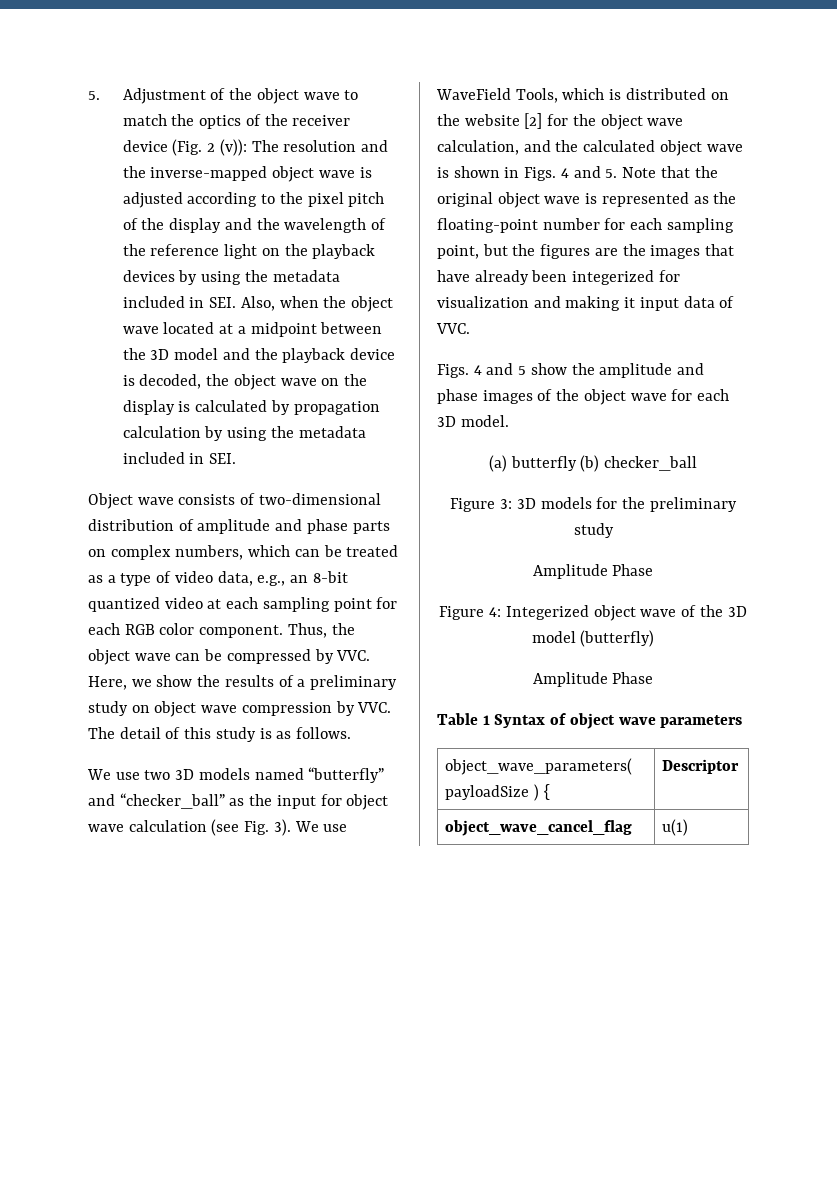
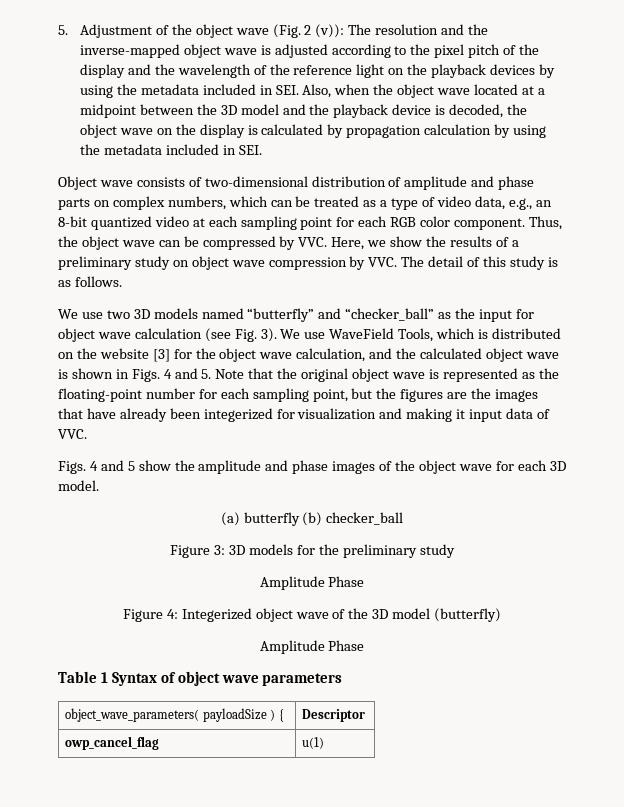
- 5. Adjustment of the object wave to match the optics of the receiver device (Fig. 2 (v)):
+ 5. Adjustment of the object wave (Fig. 2 (v)):
- We use WaveField Tools, which is distributed on the website [2] for the object wave calculation, and the calculated object wave is shown in Figs. 4 and 5. Note that the original object wave is represented as the floating-point number for each sampling point, but the figures are the images that have already been integerized for visualization and making it input data of VVC.
+ We use WaveField Tools, which is distributed on the website [3] for the object wave calculation, and the calculated object wave is shown in Figs. 4 and 5. Note that the original object wave is represented as the floating-point number for each sampling point, but the figures are the images that have already been integerized for visualization and making it input data of VVC.
- object_wave_cancel_flag | u(1)
+ owp_cancel_flag | u(1)

